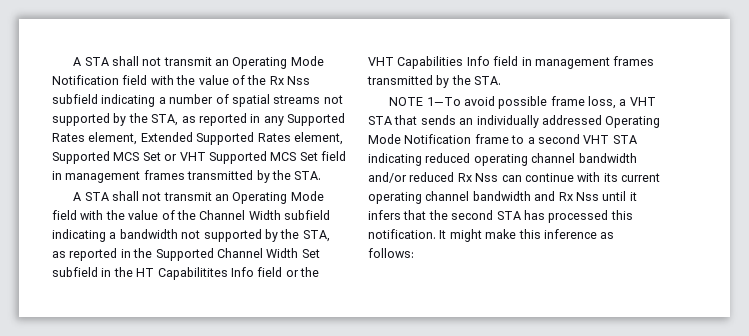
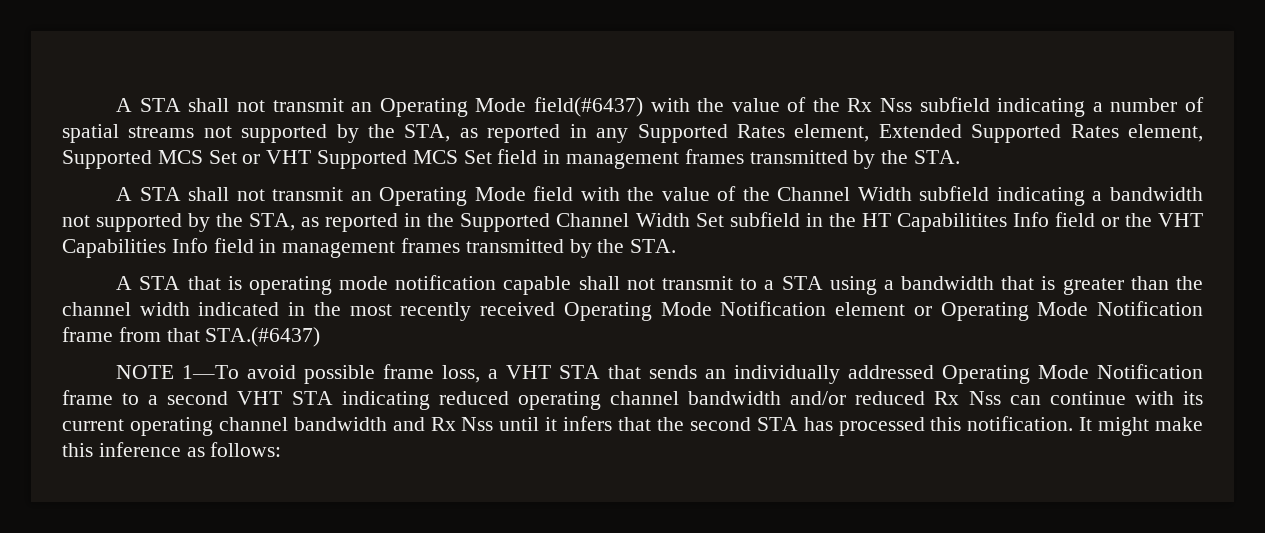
- A STA shall not transmit an Operating Mode Notification field with the value of the Rx Nss subfield indicating a number of spatial streams not supported by the STA, as reported in any Supported Rates element, Extended Supported Rates element, Supported MCS Set or VHT Supported MCS Set field in management frames transmitted by the STA.
+ A STA shall not transmit an Operating Mode field(#6437) with the value of the Rx Nss subfield indicating a number of spatial streams not supported by the STA, as reported in any Supported Rates element, Extended Supported Rates element, Supported MCS Set or VHT Supported MCS Set field in management frames transmitted by the STA.
+ A STA that is operating mode notification capable shall not transmit to a STA using a bandwidth that is greater than the channel width indicated in the most recently received Operating Mode Notification element or Operating Mode Notification frame from that STA.(#6437)

